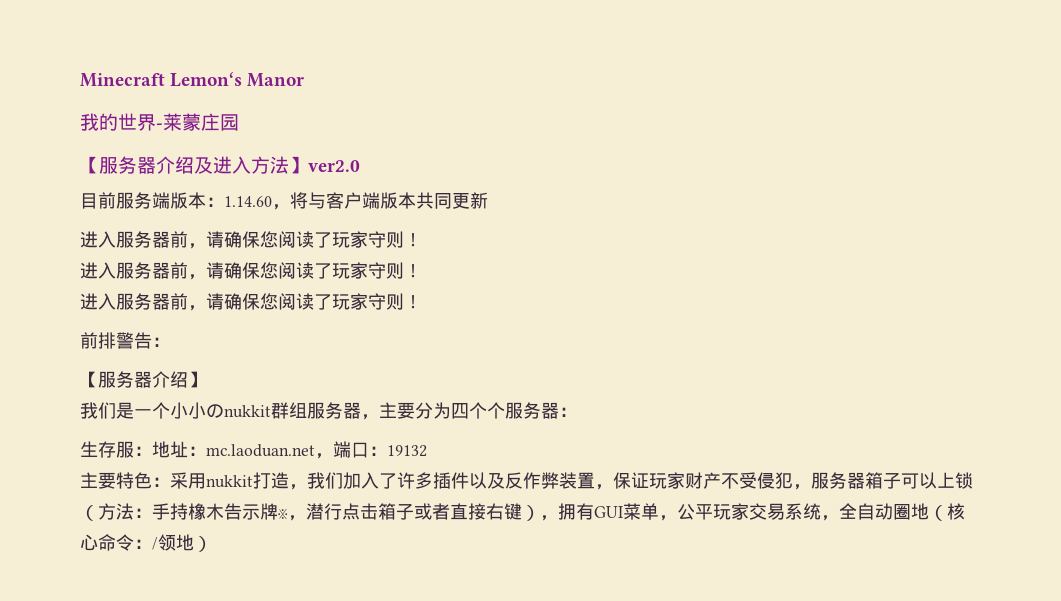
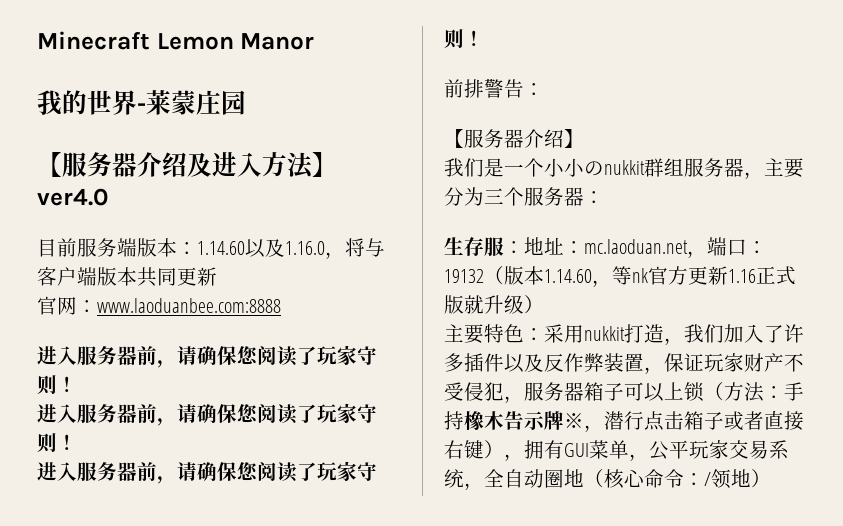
- Minecraft Lemon‘s Manor
+ Minecraft Lemon Manor
- 【服务器介绍及进入方法】ver2.0
+ 【服务器介绍及进入方法】ver4.0
- 目前服务端版本：1.14.60，将与客户端版本共同更新
+ 目前服务端版本：1.14.60以及1.16.0，将与客户端版本共同更新
+ 官网：www.laoduanbee.com:8888
- 我们是一个小小のnukkit群组服务器，主要分为四个个服务器：
+ 我们是一个小小のnukkit群组服务器，主要分为三个服务器：
- 生存服：地址：mc.laoduan.net，端口：19132
+ 生存服：地址：mc.laoduan.net，端口：19132（版本1.14.60，等nk官方更新1.16正式版就升级）

